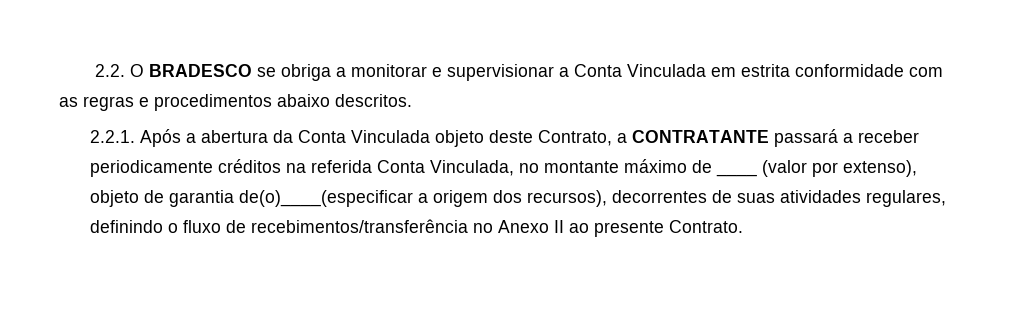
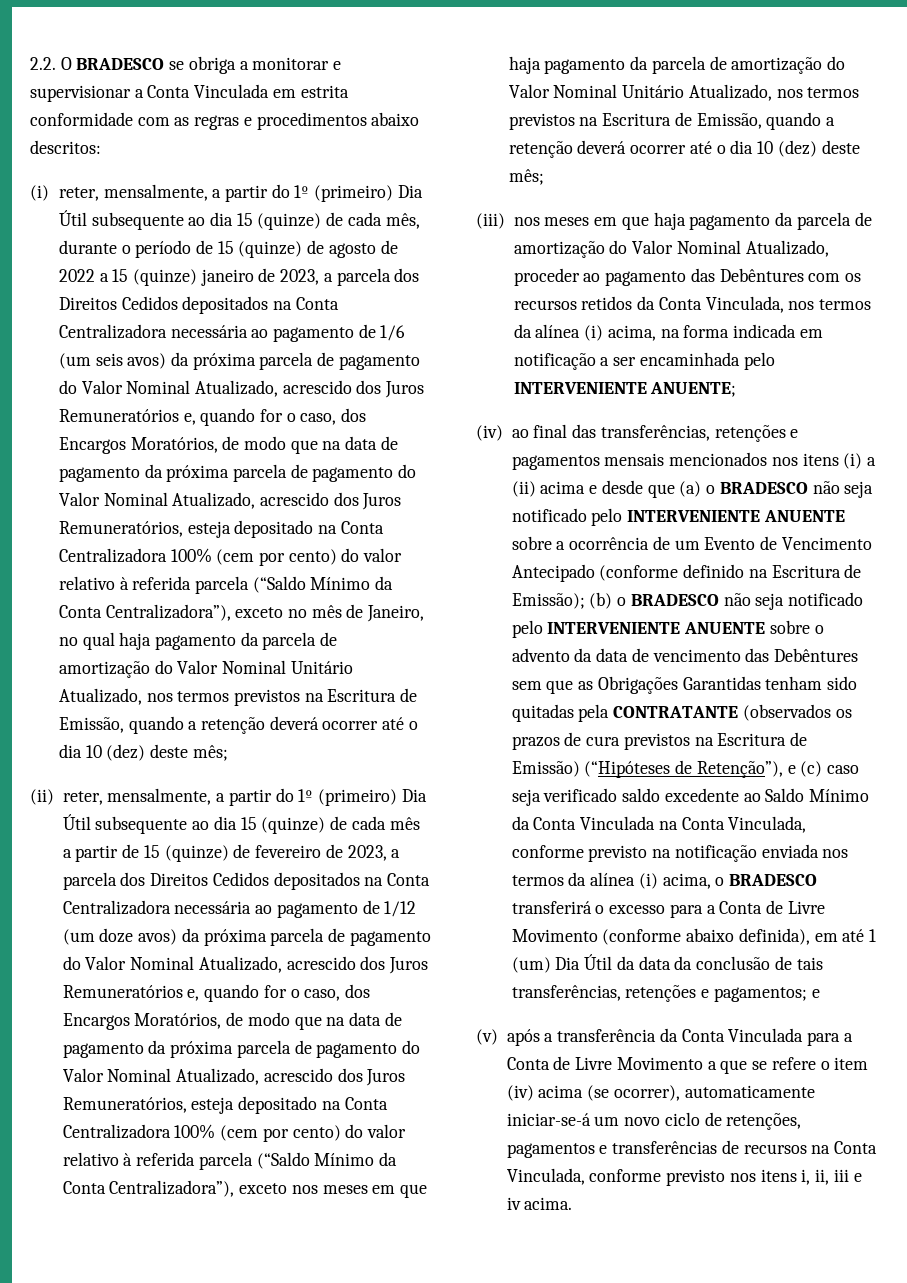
- 2.2. O BRADESCO se obriga a monitorar e supervisionar a Conta Vinculada em estrita conformidade com as regras e procedimentos abaixo descritos.
- 2.2.1. Após a abertura da Conta Vinculada objeto deste Contrato, a CONTRATANTE passará a receber periodicamente créditos na referida Conta Vinculada, no montante máximo de ____ (valor por extenso), objeto de garantia de(o)____(especificar a origem dos recursos), decorrentes de suas atividades regulares, definindo o fluxo de recebimentos/transferência no Anexo II ao presente Contrato.
+ 2.2. O BRADESCO se obriga a monitorar e supervisionar a Conta Vinculada em estrita conformidade com as regras e procedimentos abaixo descritos:
+ (i) reter, mensalmente, a partir do 1º (primeiro) Dia Útil subsequente ao dia 15 (quinze) de cada mês, durante o período de 15 (quinze) de agosto de 2022 a 15 (quinze) janeiro de 2023, a parcela dos Direitos Cedidos depositados na Conta Centralizadora necessária ao pagamento de 1/6 (um seis avos) da próxima parcela de pagamento do Valor Nominal Atualizado, acrescido dos Juros Remuneratórios e, quando for o caso, dos Encargos Moratórios, de modo que na data de pagamento da próxima parcela de pagamento do Valor Nominal Atualizado, acrescido dos Juros Remuneratórios, esteja depositado na Conta Centralizadora 100% (cem por cento) do valor relativo à referida parcela (“Saldo Mínimo da Conta Centralizadora”), exceto no mês de Janeiro, no qual haja pagamento da parcela de amortização do Valor Nominal Unitário Atualizado, nos termos previstos na Escritura de Emissão, quando a retenção deverá ocorrer até o dia 10 (dez) deste mês;
+ (ii) reter, mensalmente, a partir do 1º (primeiro) Dia Útil subsequente ao dia 15 (quinze) de cada mês a partir de 15 (quinze) de fevereiro de 2023, a parcela dos Direitos Cedidos depositados na Conta Centralizadora necessária ao pagamento de 1/12 (um doze avos) da próxima parcela de pagamento do Valor Nominal Atualizado, acrescido dos Juros Remuneratórios e, quando for o caso, dos Encargos Moratórios, de modo que na data de pagamento da próxima parcela de pagamento do Valor Nominal Atualizado, acrescido dos Juros Remuneratórios, esteja depositado na Conta Centralizadora 100% (cem por cento) do valor relativo à referida parcela (“Saldo Mínimo da Conta Centralizadora”), exceto nos meses em que haja pagamento da parcela de amortização do Valor Nominal Unitário Atualizado, nos termos previstos na Escritura de Emissão, quando a retenção deverá ocorrer até o dia 10 (dez) deste mês;
+ (iii) nos meses em que haja pagamento da parcela de amortização do Valor Nominal Atualizado, proceder ao pagamento das Debêntures com os recursos retidos da Conta Vinculada, nos termos da alínea (i) acima, na forma indicada em notificação a ser encaminhada pelo INTERVENIENTE ANUENTE;
+ (iv) ao final das transferências, retenções e pagamentos mensais mencionados nos itens (i) a (ii) acima e desde que (a) o BRADESCO não seja notificado pelo INTERVENIENTE ANUENTE sobre a ocorrência de um Evento de Vencimento Antecipado (conforme definido na Escritura de Emissão); (b) o BRADESCO não seja notificado pelo INTERVENIENTE ANUENTE sobre o advento da data de vencimento das Debêntures sem que as Obrigações Garantidas tenham sido quitadas pela CONTRATANTE (observados os prazos de cura previstos na Escritura de Emissão) (“Hipóteses de Retenção”), e (c) caso seja verificado saldo excedente ao Saldo Mínimo da Conta Vinculada na Conta Vinculada, conforme previsto na notificação enviada nos termos da alínea (i) acima, o BRADESCO transferirá o excesso para a Conta de Livre Movimento (conforme abaixo definida), em até 1 (um) Dia Útil da data da conclusão de tais transferências, retenções e pagamentos; e
+ (v) após a transferência da Conta Vinculada para a Conta de Livre Movimento a que se refere o item (iv) acima (se ocorrer), automaticamente iniciar-se-á um novo ciclo de retenções, pagamentos e transferências de recursos na Conta Vinculada, conforme previsto nos itens i, ii, iii e iv acima.

